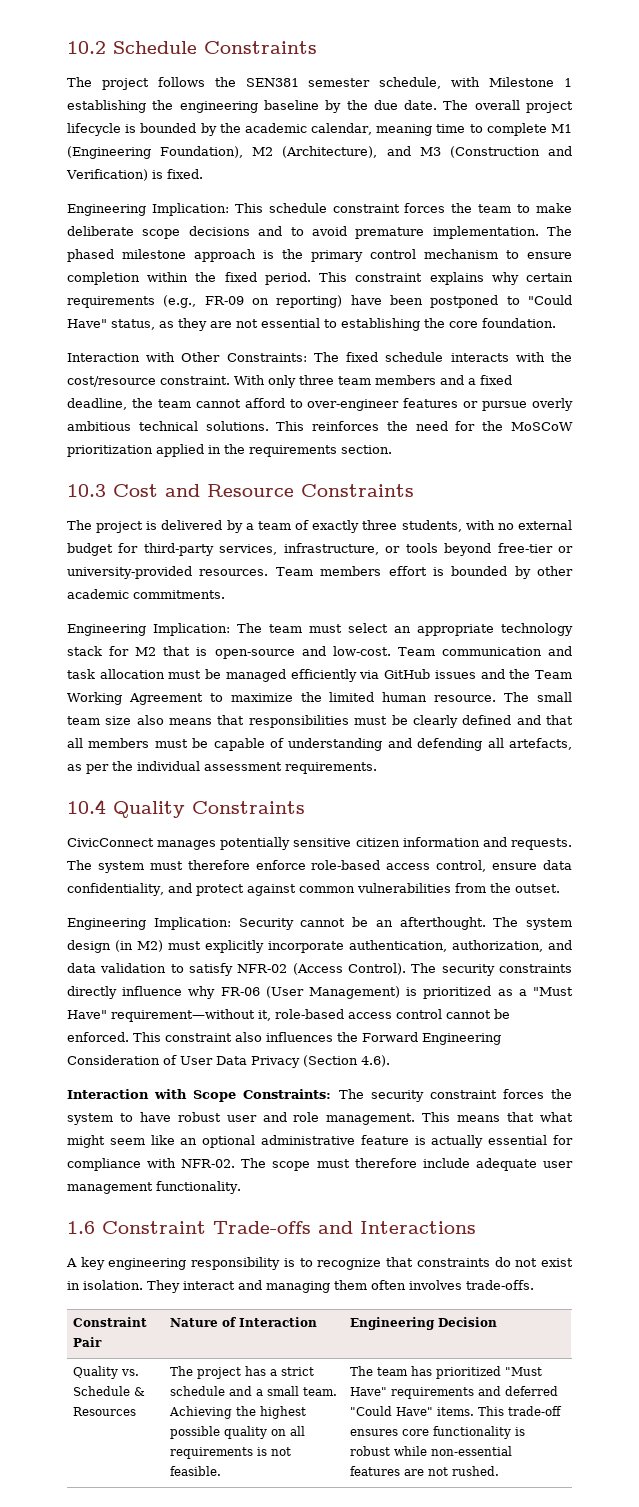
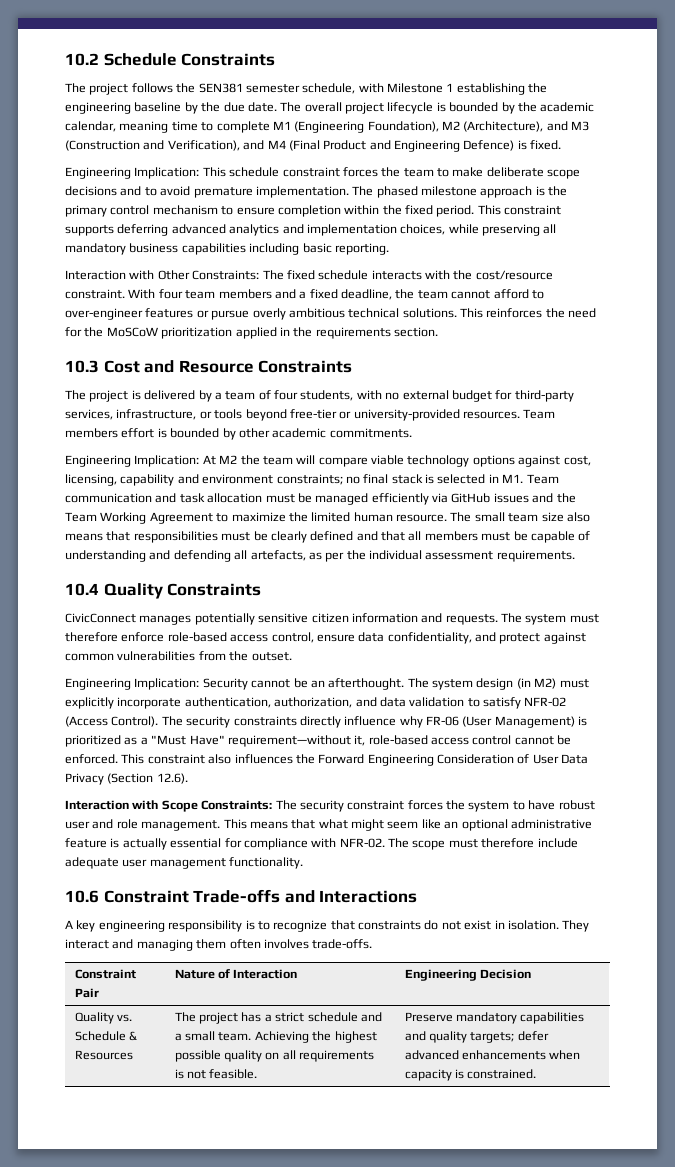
- The overall project lifecycle is bounded by the academic calendar, meaning time to complete M1 (Engineering Foundation), M2 (Architecture), and M3 (Construction and Verification) is fixed.
+ The overall project lifecycle is bounded by the academic calendar, meaning time to complete M1 (Engineering Foundation), M2 (Architecture), and M3 (Construction and Verification), and M4 (Final Product and Engineering Defence) is fixed.
- This constraint explains why certain requirements (e.g., FR-09 on reporting) have been postponed to "Could Have" status, as they are not essential to establishing the core foundation.
+ This constraint supports deferring advanced analytics and implementation choices, while preserving all mandatory business capabilities including basic reporting.
- With only three team members and a fixed deadline, the team cannot afford to over-engineer features or pursue overly ambitious technical solutions.
+ With four team members and a fixed deadline, the team cannot afford to over-engineer features or pursue overly ambitious technical solutions.
- The project is delivered by a team of exactly three students, with no external budget for third-party services, infrastructure, or tools beyond free-tier or university-provided resources.
+ The project is delivered by a team of four students, with no external budget for third-party services, infrastructure, or tools beyond free-tier or university-provided resources.
- Engineering Implication: The team must select an appropriate technology stack for M2 that is open-source and low-cost. Team communication and task allocation must be managed efficiently via GitHub issues and the Team Working Agreement to maximize the limited human resource.
+ Engineering Implication: At M2 the team will compare viable technology options against cost, licensing, capability and environment constraints; no final stack is selected in M1. Team communication and task allocation must be managed efficiently via GitHub issues and the Team Working Agreement to maximize the limited human resource.
- This constraint also influences the Forward Engineering Consideration of User Data Privacy (Section 4.6).
+ This constraint also influences the Forward Engineering Consideration of User Data Privacy (Section 12.6).
- 1.6 Constraint Trade-offs and Interactions
+ 10.6 Constraint Trade-offs and Interactions
- The team has prioritized "Must Have" requirements and deferred "Could Have" items. This trade-off ensures core functionality is robust while non-essential features are not rushed.
+ Preserve mandatory capabilities and quality targets; defer advanced enhancements when capacity is constrained.

